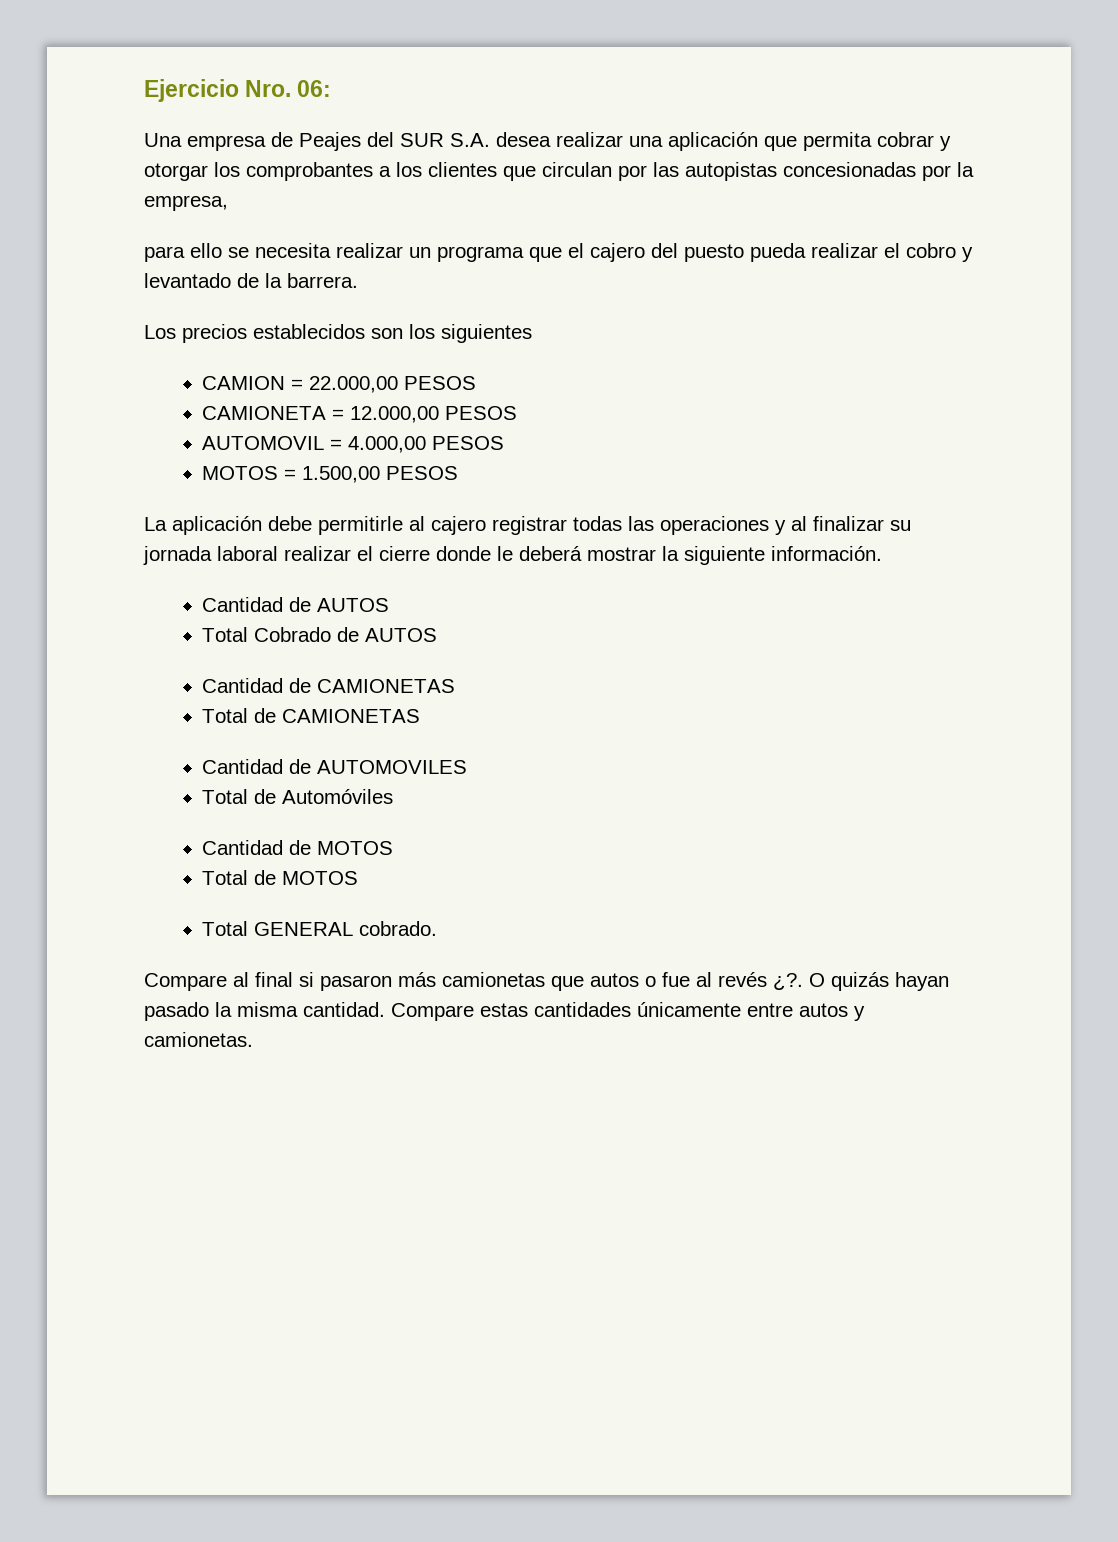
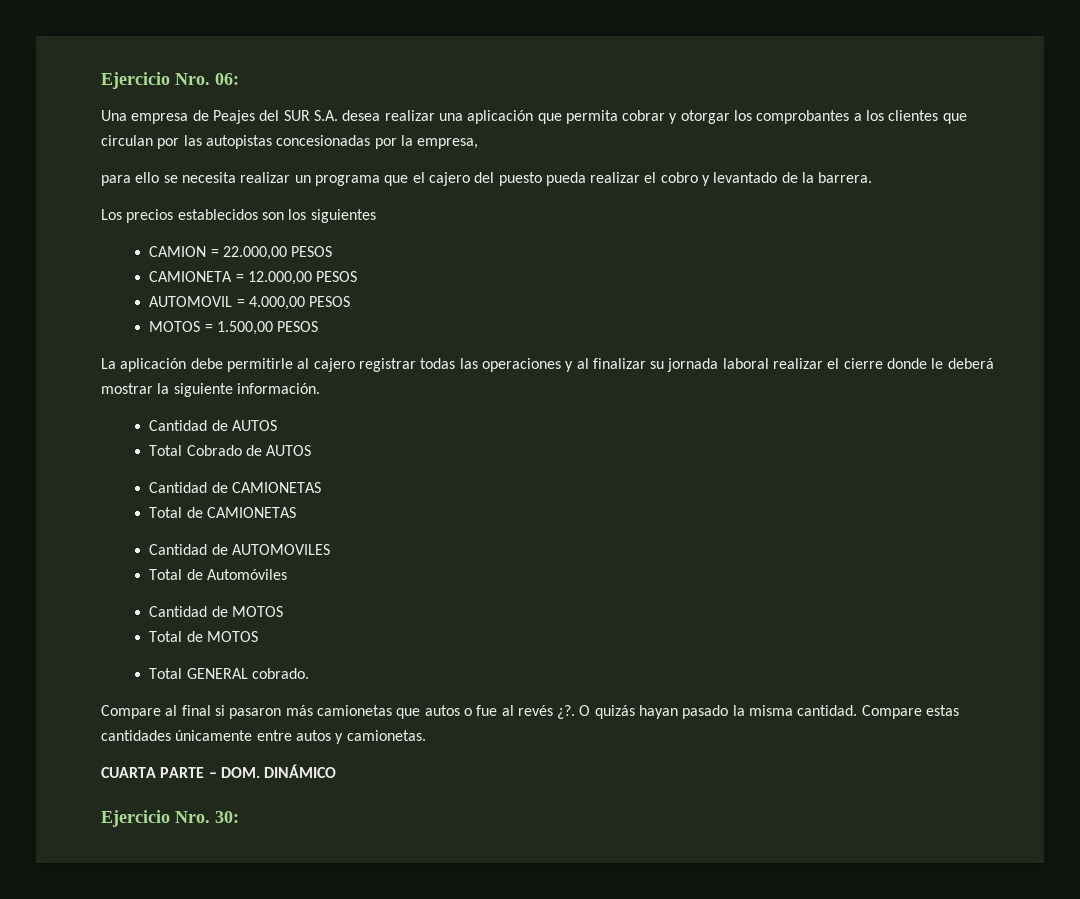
+ CUARTA PARTE – DOM. DINÁMICO
+ Ejercicio Nro. 30:

